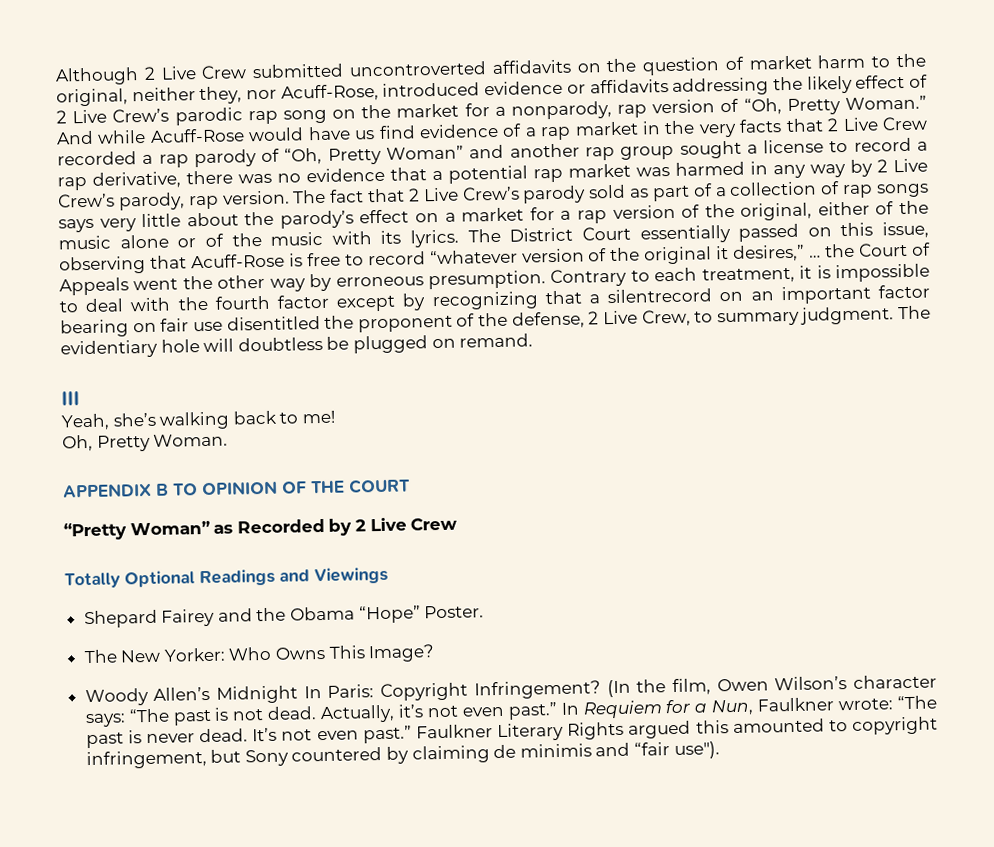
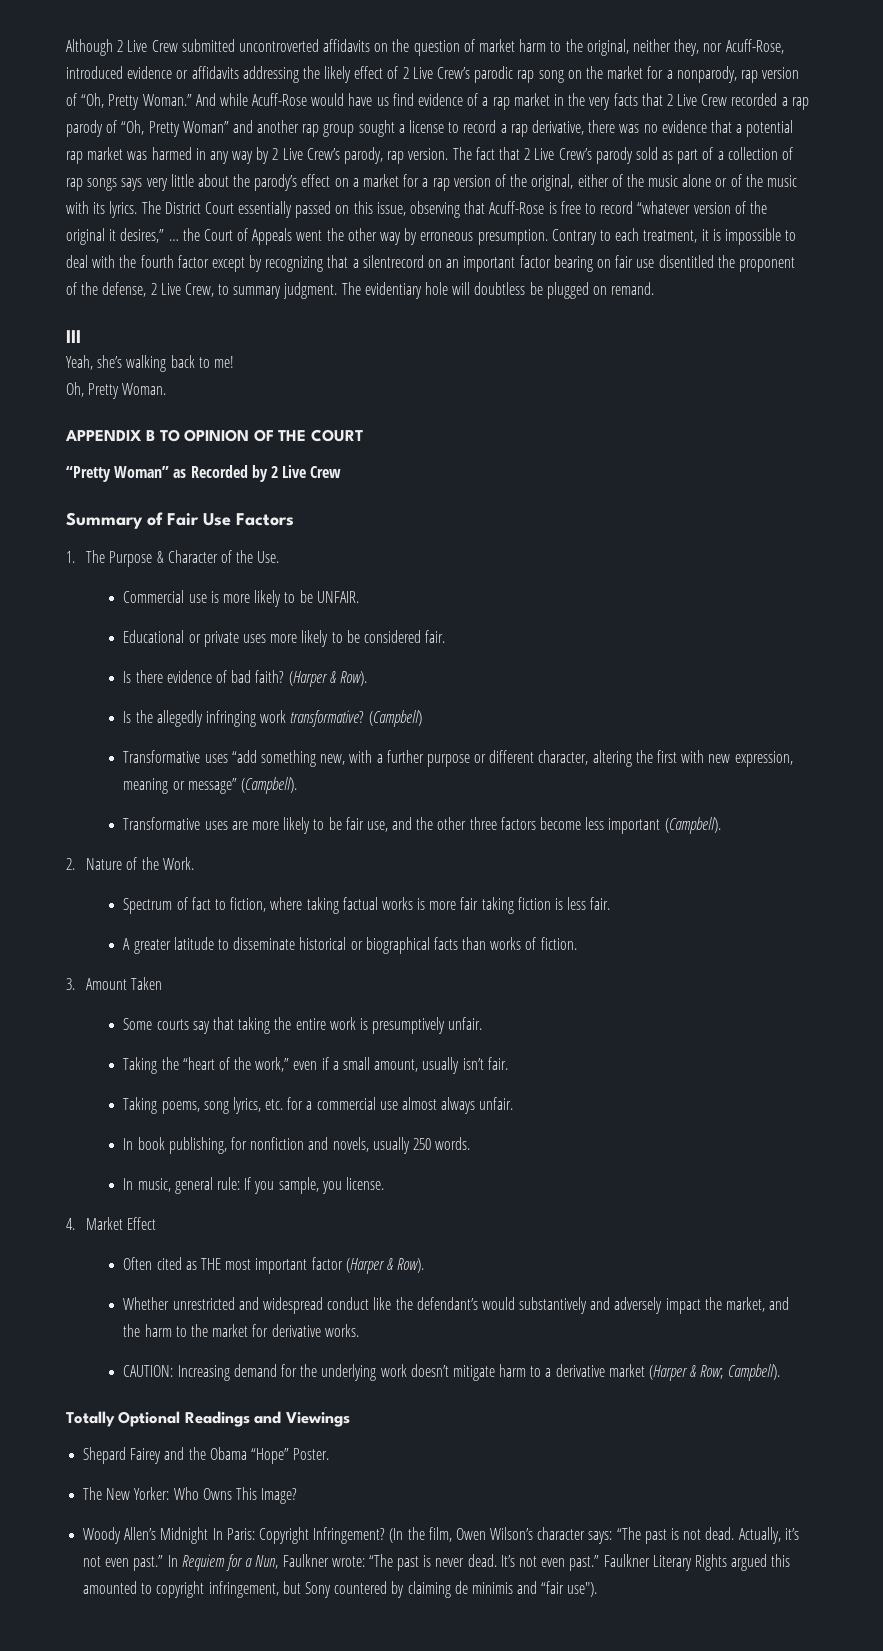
+ Summary of Fair Use Factors
+ 1. The Purpose & Character of the Use.
+ Commercial use is more likely to be UNFAIR.
+ Educational or private uses more likely to be considered fair.
+ Is there evidence of bad faith? (Harper & Row).
+ Is the allegedly infringing work transformative? (Campbell)
+ Transformative uses “add something new, with a further purpose or different character, altering the first with new expression, meaning or message” (Campbell).
+ Transformative uses are more likely to be fair use, and the other three factors become less important (Campbell).
+ 2. Nature of the Work.
+ Spectrum of fact to fiction, where taking factual works is more fair taking fiction is less fair.
+ A greater latitude to disseminate historical or biographical facts than works of fiction.
+ 3. Amount Taken
+ Some courts say that taking the entire work is presumptively unfair.
+ Taking the “heart of the work,” even if a small amount, usually isn’t fair.
+ Taking poems, song lyrics, etc. for a commercial use almost always unfair.
+ In book publishing, for nonfiction and novels, usually 250 words.
+ In music, general rule: If you sample, you license.
+ 4. Market Effect
+ Often cited as THE most important factor (Harper & Row).
+ Whether unrestricted and widespread conduct like the defendant’s would substantively and adversely impact the market, and the harm to the market for derivative works.
+ CAUTION: Increasing demand for the underlying work doesn’t mitigate harm to a derivative market (Harper & Row; Campbell).

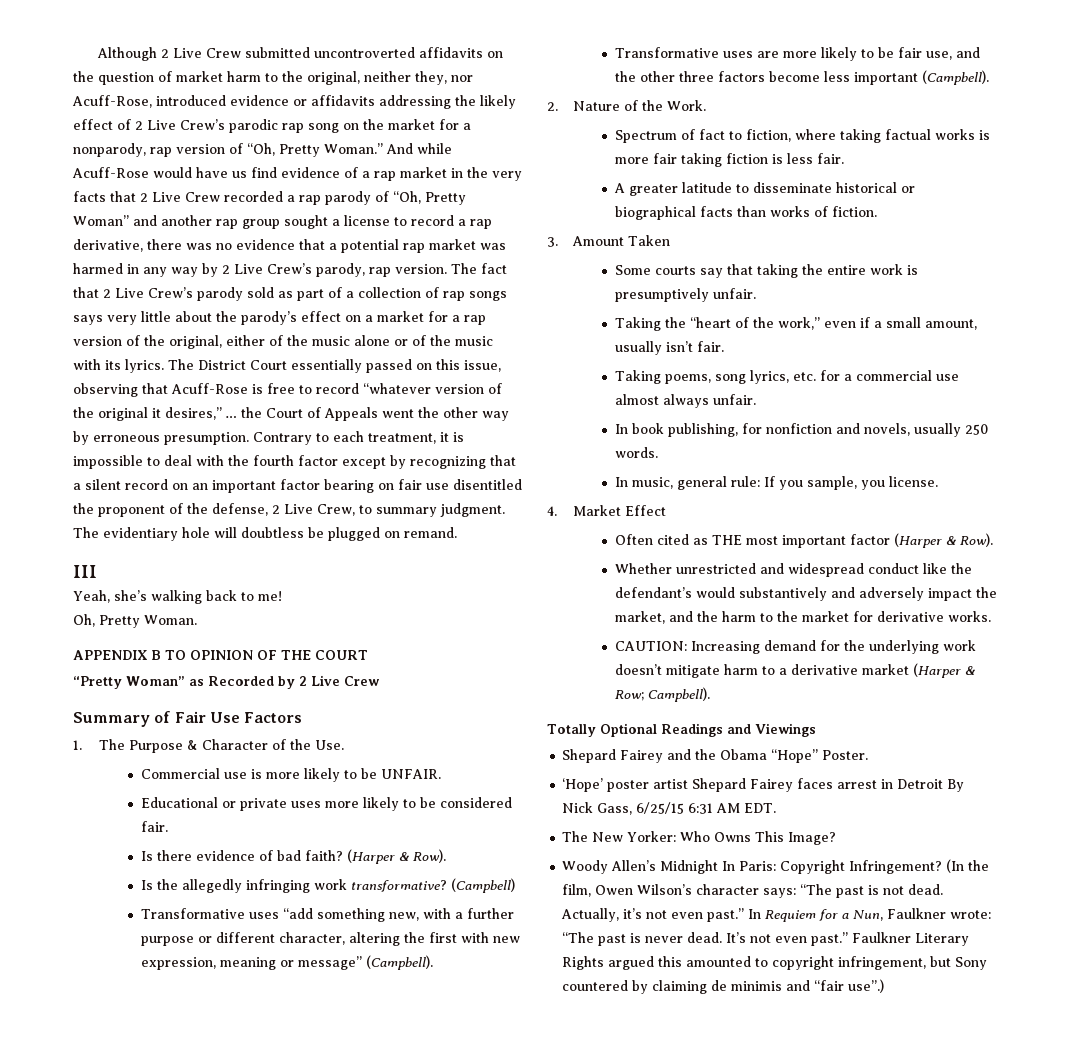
- Contrary to each treatment, it is impossible to deal with the fourth factor except by recognizing that a silentrecord on an important factor bearing on fair use disentitled the proponent of the defense, 2 Live Crew, to summary judgment.
+ Contrary to each treatment, it is impossible to deal with the fourth factor except by recognizing that a silent record on an important factor bearing on fair use disentitled the proponent of the defense, 2 Live Crew, to summary judgment.
+ ‘Hope’ poster artist Shepard Fairey faces arrest in Detroit By Nick Gass, 6/25/15 6:31 AM EDT.
- Faulkner Literary Rights argued this amounted to copyright infringement, but Sony countered by claiming de minimis and “fair use").
+ Faulkner Literary Rights argued this amounted to copyright infringement, but Sony countered by claiming de minimis and “fair use”.)

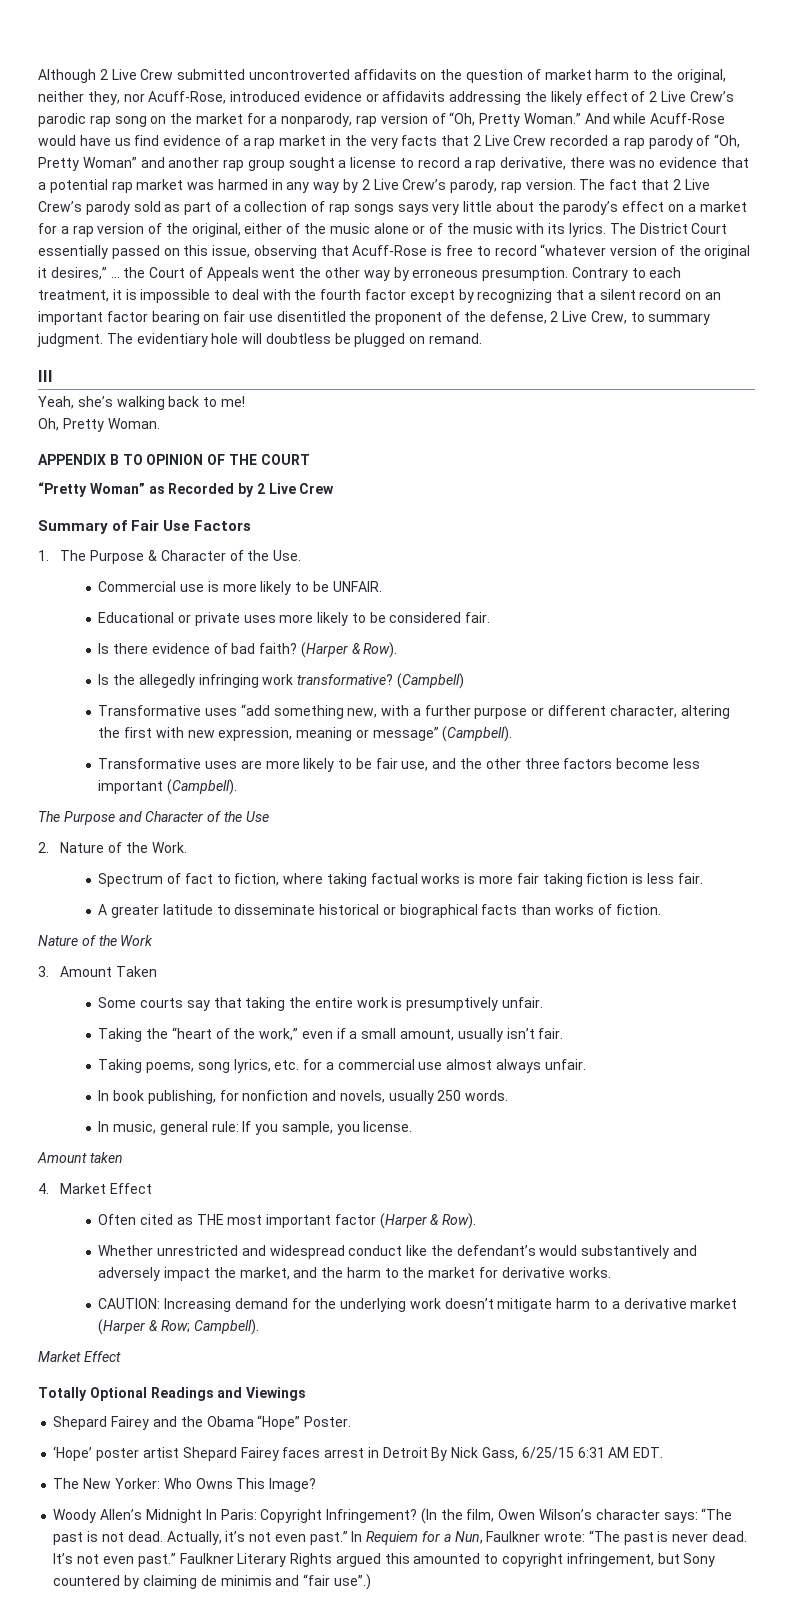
+ The Purpose and Character of the Use
+ Nature of the Work
+ Amount taken
  CAUTION: Increasing demand for the underlying work doesn’t mitigate harm to a derivative market (Harper & Row; Campbell).
+ Market Effect

